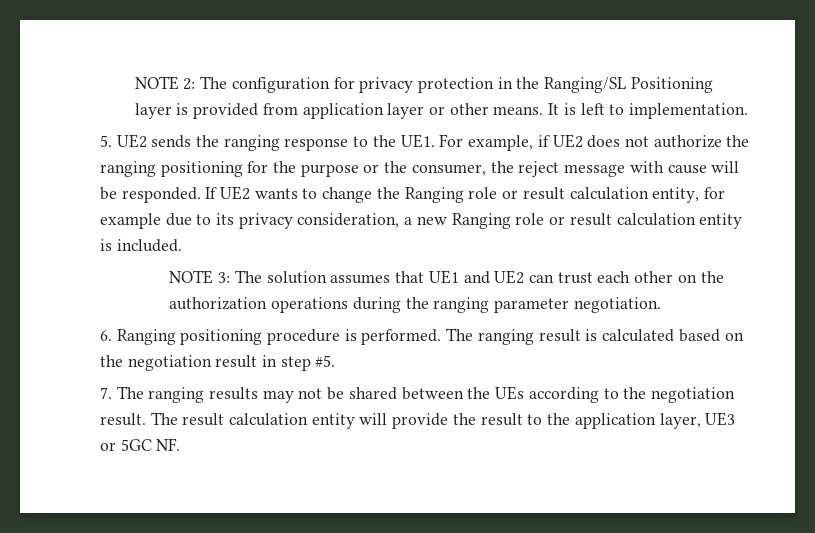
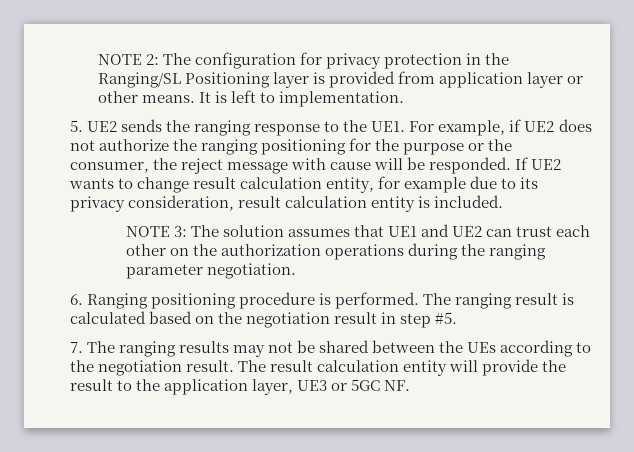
- If UE2 wants to change the Ranging role or result calculation entity, for example due to its privacy consideration, a new Ranging role or result calculation entity is included.
+ If UE2 wants to change result calculation entity, for example due to its privacy consideration, result calculation entity is included.

